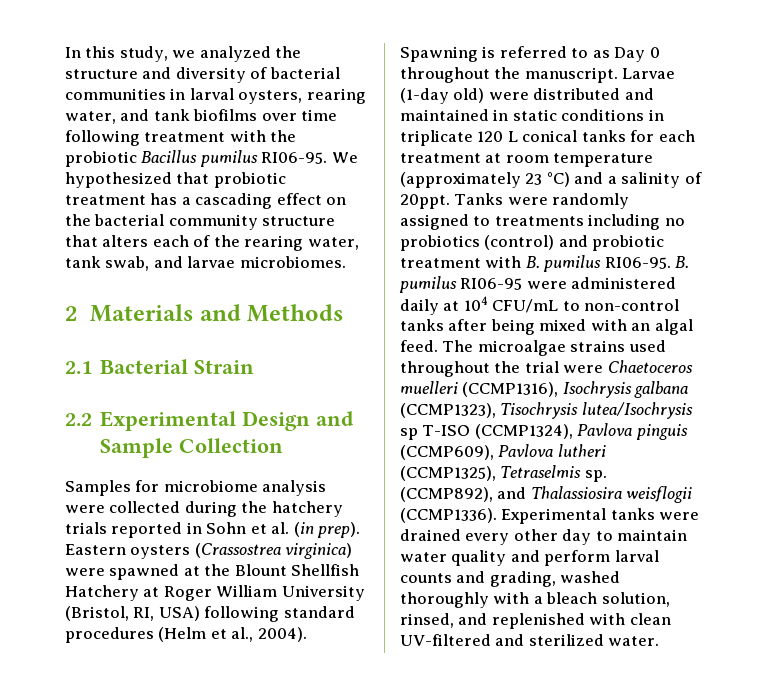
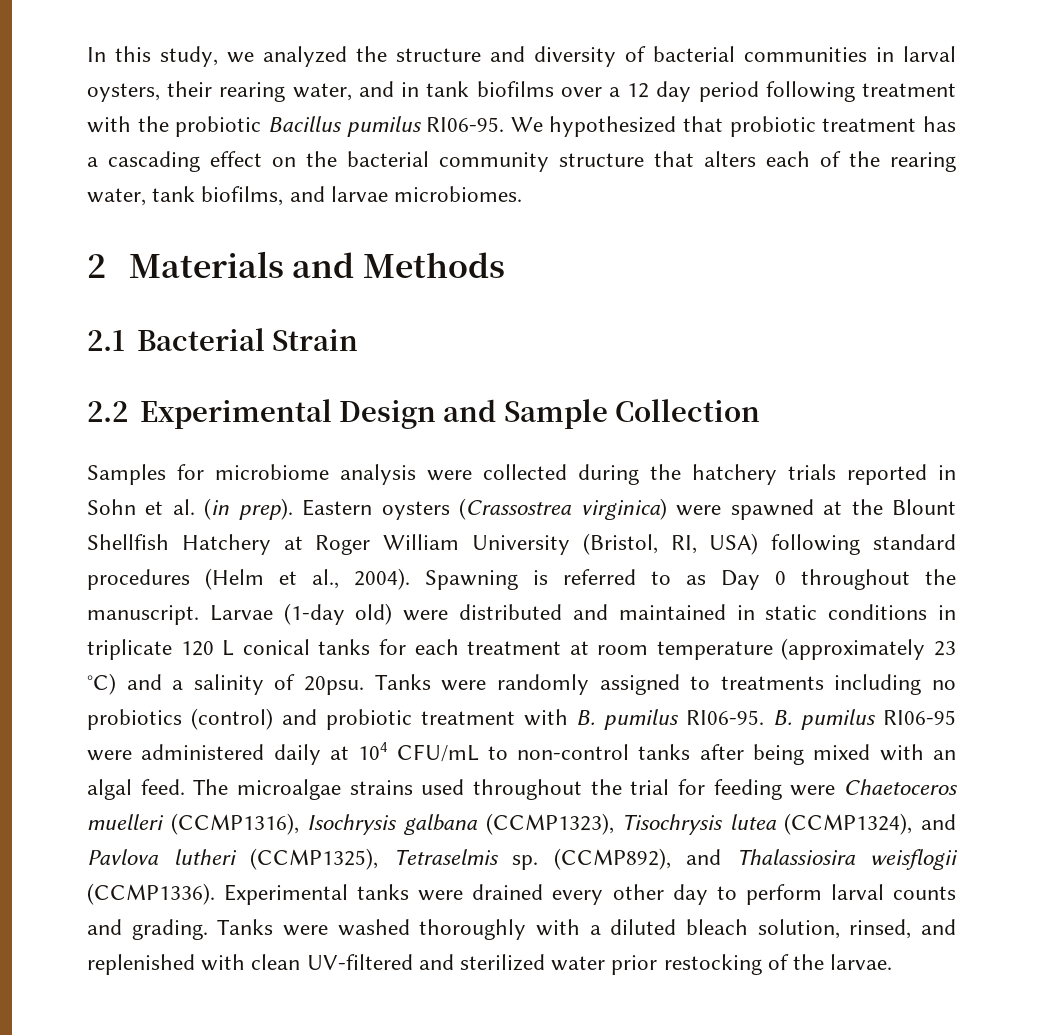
- In this study, we analyzed the structure and diversity of bacterial communities in larval oysters, rearing water, and tank biofilms over time following treatment with the probiotic Bacillus pumilus RI06-95.
+ In this study, we analyzed the structure and diversity of bacterial communities in larval oysters, their rearing water, and in tank biofilms over a 12 day period following treatment with the probiotic Bacillus pumilus RI06-95.
- We hypothesized that probiotic treatment has a cascading effect on the bacterial community structure that alters each of the rearing water, tank swab, and larvae microbiomes.
+ We hypothesized that probiotic treatment has a cascading effect on the bacterial community structure that alters each of the rearing water, tank biofilms, and larvae microbiomes.
- Larvae (1-day old) were distributed and maintained in static conditions in triplicate 120 L conical tanks for each treatment at room temperature (approximately 23 °C) and a salinity of 20ppt.
+ Larvae (1-day old) were distributed and maintained in static conditions in triplicate 120 L conical tanks for each treatment at room temperature (approximately 23 °C) and a salinity of 20psu.
- The microalgae strains used throughout the trial were Chaetoceros muelleri (CCMP1316), Isochrysis galbana (CCMP1323), Tisochrysis lutea/Isochrysis sp T-ISO (CCMP1324), Pavlova pinguis (CCMP609), Pavlova lutheri (CCMP1325), Tetraselmis sp.
+ The microalgae strains used throughout the trial for feeding were Chaetoceros muelleri (CCMP1316), Isochrysis galbana (CCMP1323), Tisochrysis lutea (CCMP1324), and Pavlova lutheri (CCMP1325), Tetraselmis sp.
- Experimental tanks were drained every other day to maintain water quality and perform larval counts and grading, washed thoroughly with a bleach solution, rinsed, and replenished with clean UV-filtered and sterilized water.
+ Experimental tanks were drained every other day to perform larval counts and grading. Tanks were washed thoroughly with a diluted bleach solution, rinsed, and replenished with clean UV-filtered and sterilized water prior restocking of the larvae.

